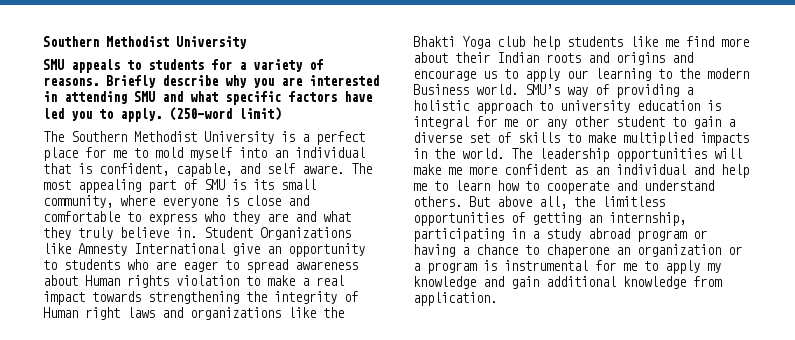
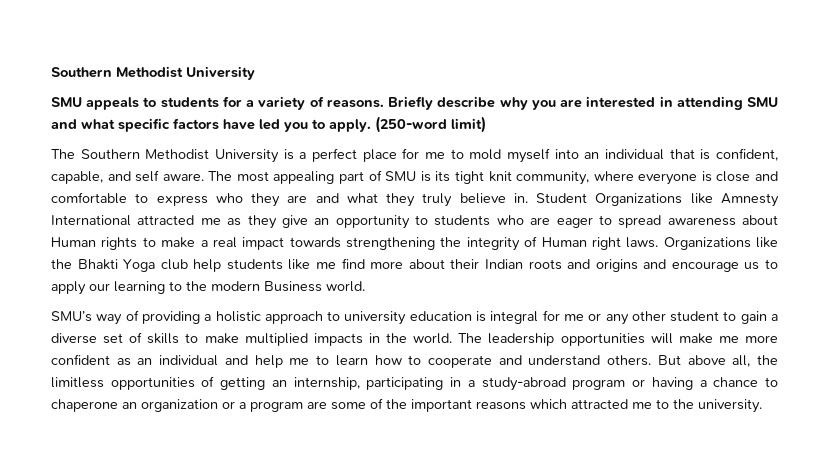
- The most appealing part of SMU is its small community, where everyone is close and comfortable to express who they are and what they truly believe in.
+ The most appealing part of SMU is its tight knit community, where everyone is close and comfortable to express who they are and what they truly believe in.
- Student Organizations like Amnesty International give an opportunity to students who are eager to spread awareness about Human rights violation to make a real impact towards strengthening the integrity of Human right laws and organizations like the Bhakti Yoga club help students like me find more about their Indian roots and origins and encourage us to apply our learning to the modern Business world. SMU’s way of providing a holistic approach to university education is integral for me or any other student to gain a diverse set of skills to make multiplied impacts in the world.
+ Student Organizations like Amnesty International attracted me as they give an opportunity to students who are eager to spread awareness about Human rights to make a real impact towards strengthening the integrity of Human right laws. Organizations like the Bhakti Yoga club help students like me find more about their Indian roots and origins and encourage us to apply our learning to the modern Business world.
+ SMU’s way of providing a holistic approach to university education is integral for me or any other student to gain a diverse set of skills to make multiplied impacts in the world.
- But above all, the limitless opportunities of getting an internship, participating in a study abroad program or having a chance to chaperone an organization or a program is instrumental for me to apply my knowledge and gain additional knowledge from application.
+ But above all, the limitless opportunities of getting an internship, participating in a study-abroad program or having a chance to chaperone an organization or a program are some of the important reasons which attracted me to the university.

